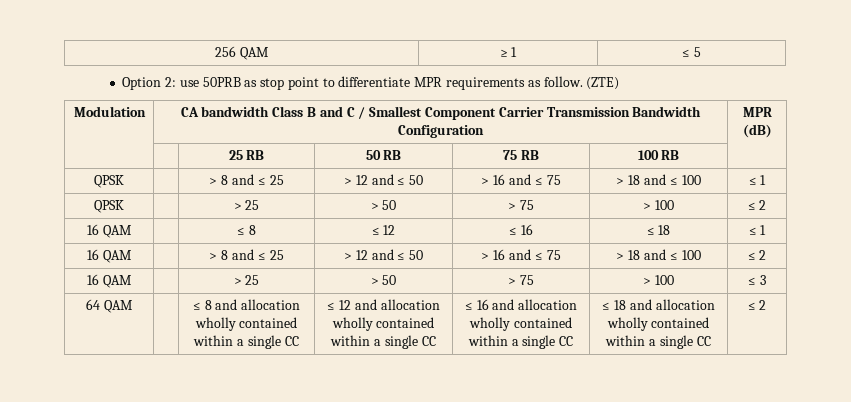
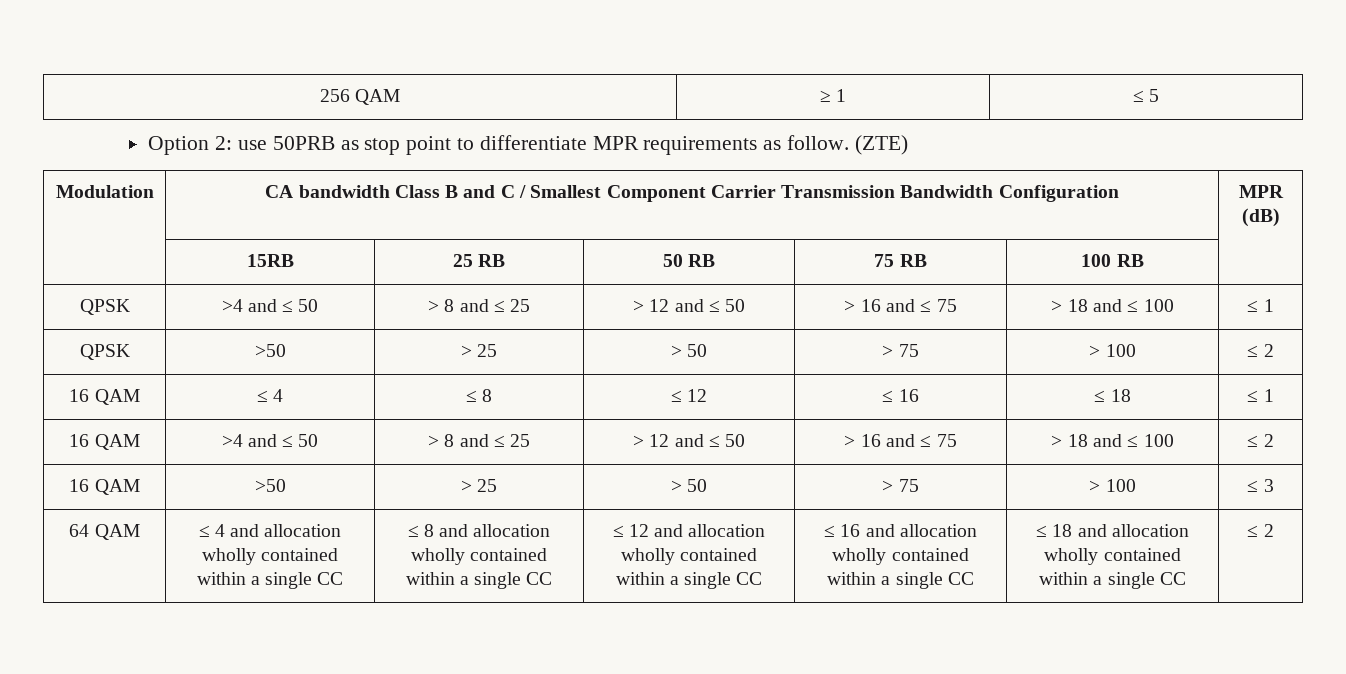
- | | 25 RB | 50 RB | 75 RB | 100 RB |
+ | 15RB | 25 RB | 50 RB | 75 RB | 100 RB |
- QPSK | | > 8 and ≤ 25 | > 12 and ≤ 50 | > 16 and ≤ 75 | > 18 and ≤ 100 | ≤ 1
+ QPSK | >4 and ≤ 50 | > 8 and ≤ 25 | > 12 and ≤ 50 | > 16 and ≤ 75 | > 18 and ≤ 100 | ≤ 1
- QPSK | | > 25 | > 50 | > 75 | > 100 | ≤ 2
+ QPSK | >50 | > 25 | > 50 | > 75 | > 100 | ≤ 2
- 16 QAM | | ≤ 8 | ≤ 12 | ≤ 16 | ≤ 18 | ≤ 1
+ 16 QAM | ≤ 4 | ≤ 8 | ≤ 12 | ≤ 16 | ≤ 18 | ≤ 1
- 16 QAM | | > 8 and ≤ 25 | > 12 and ≤ 50 | > 16 and ≤ 75 | > 18 and ≤ 100 | ≤ 2
+ 16 QAM | >4 and ≤ 50 | > 8 and ≤ 25 | > 12 and ≤ 50 | > 16 and ≤ 75 | > 18 and ≤ 100 | ≤ 2
- 16 QAM | | > 25 | > 50 | > 75 | > 100 | ≤ 3
+ 16 QAM | >50 | > 25 | > 50 | > 75 | > 100 | ≤ 3
+ ≤ 4 and allocation wholly contained within a single CC

